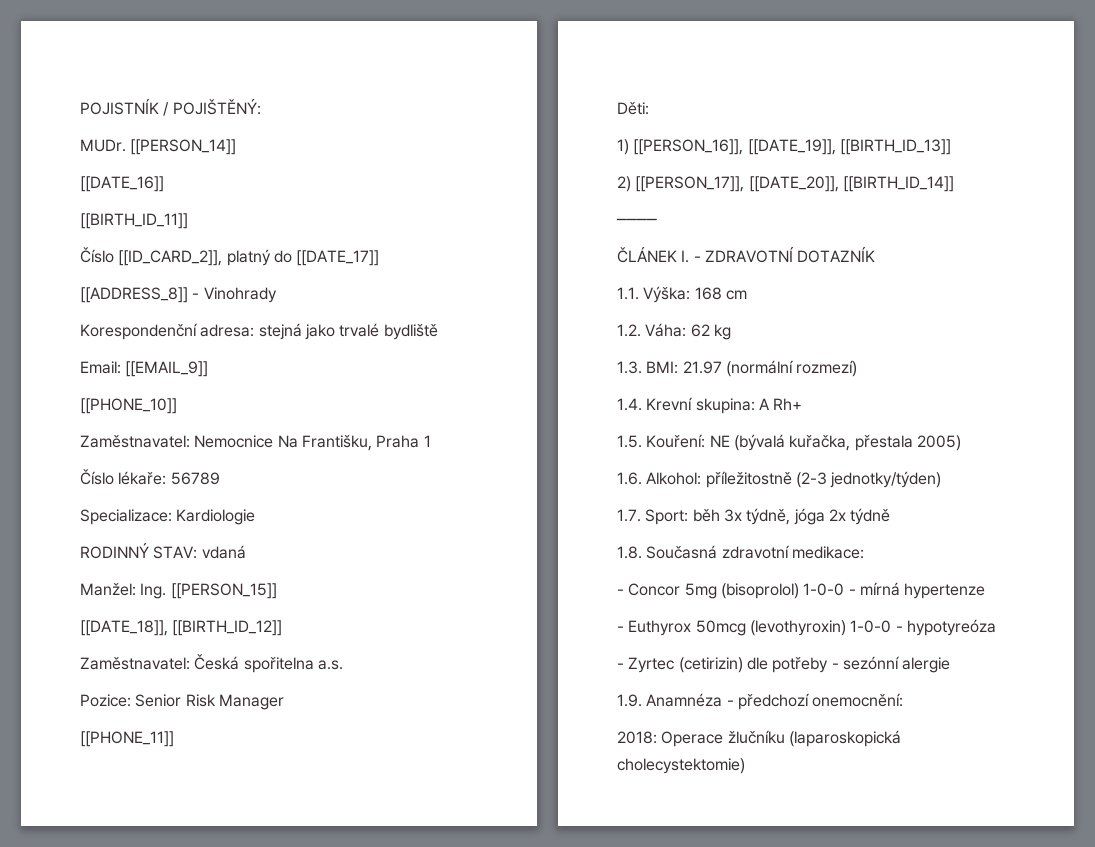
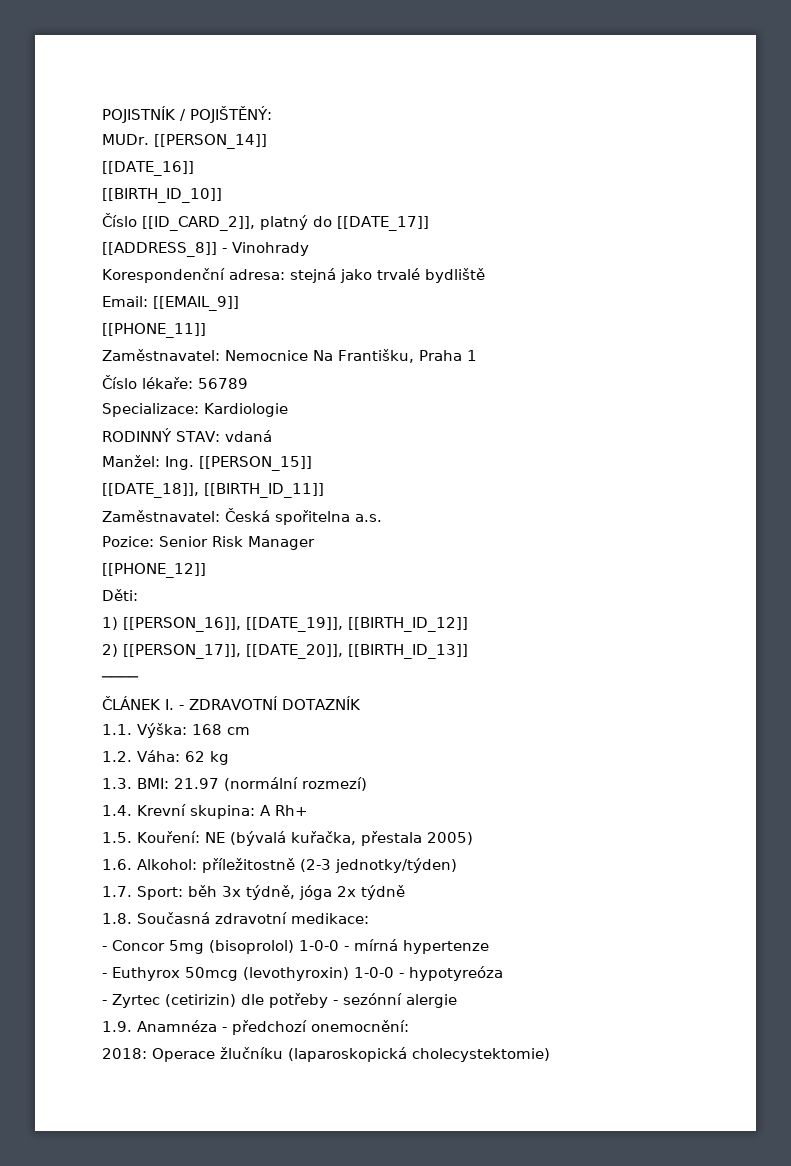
- [[BIRTH_ID_11]]
+ [[BIRTH_ID_10]]
- [[PHONE_10]]
+ [[PHONE_11]]
- [[DATE_18]], [[BIRTH_ID_12]]
+ [[DATE_18]], [[BIRTH_ID_11]]
- [[PHONE_11]]
+ [[PHONE_12]]
- 1) [[PERSON_16]], [[DATE_19]], [[BIRTH_ID_13]]
+ 1) [[PERSON_16]], [[DATE_19]], [[BIRTH_ID_12]]
- 2) [[PERSON_17]], [[DATE_20]], [[BIRTH_ID_14]]
+ 2) [[PERSON_17]], [[DATE_20]], [[BIRTH_ID_13]]

